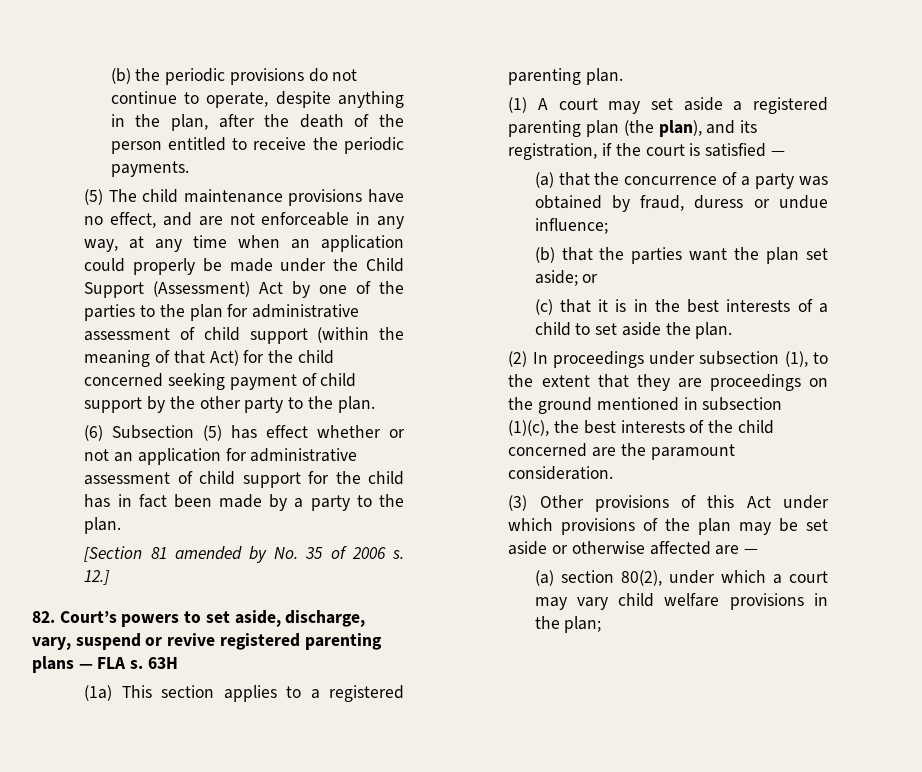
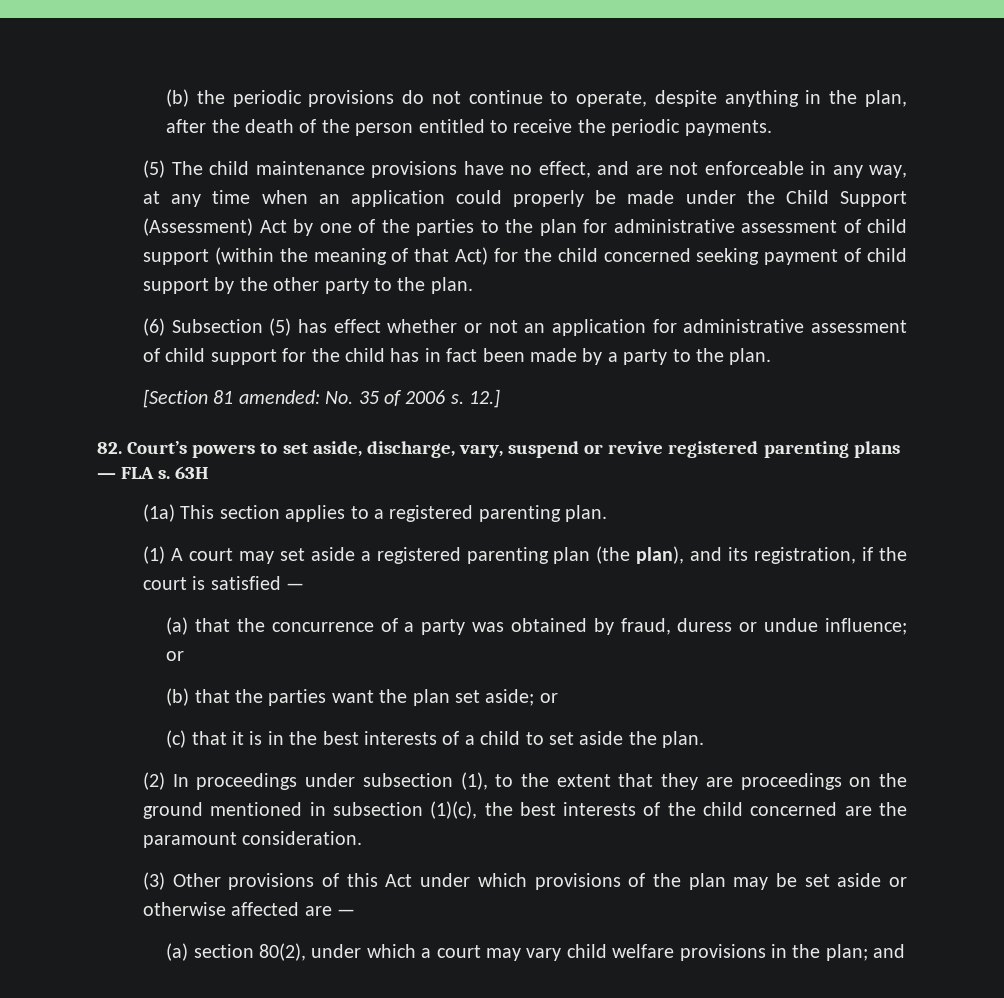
- [Section 81 amended by No. 35 of 2006 s.
+ [Section 81 amended: No. 35 of 2006 s.
- (a) that the concurrence of a party was obtained by fraud, duress or undue influence;
+ (a) that the concurrence of a party was obtained by fraud, duress or undue influence; or
- (a) section 80(2), under which a court may vary child welfare provisions in the plan;
+ (a) section 80(2), under which a court may vary child welfare provisions in the plan; and

